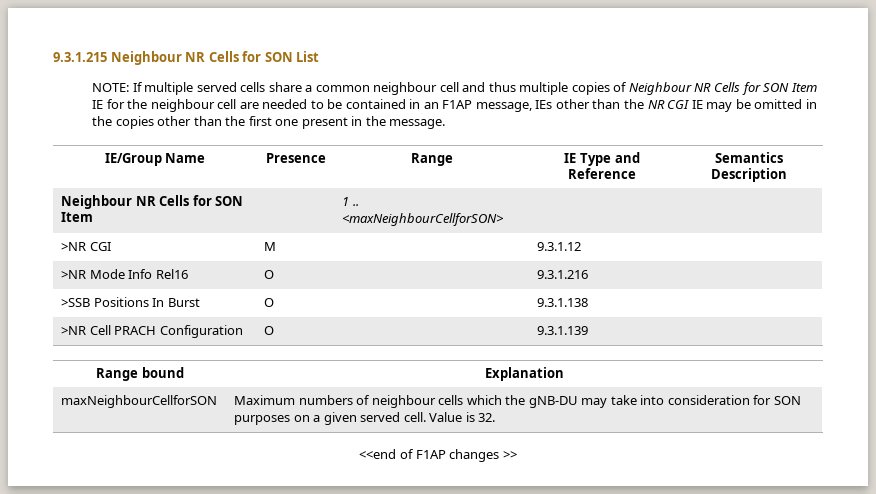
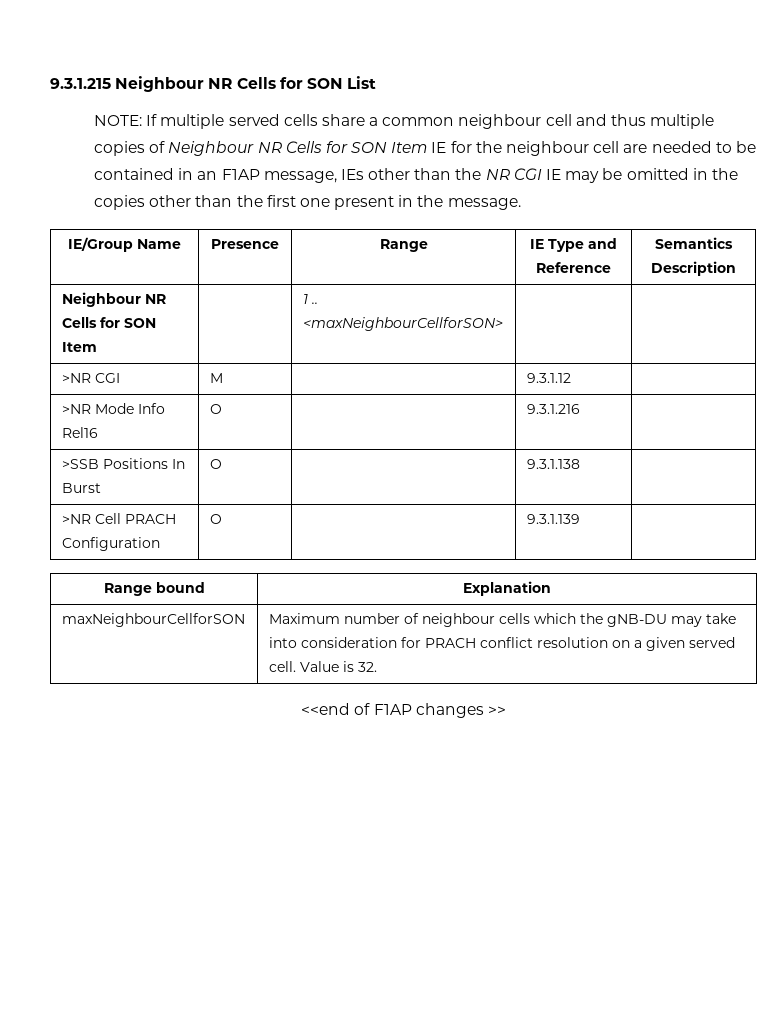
- maxNeighbourCellforSON | Maximum numbers of neighbour cells which the gNB-DU may take into consideration for SON purposes on a given served cell. Value is 32.
+ maxNeighbourCellforSON | Maximum number of neighbour cells which the gNB-DU may take into consideration for PRACH conflict resolution on a given served cell. Value is 32.

